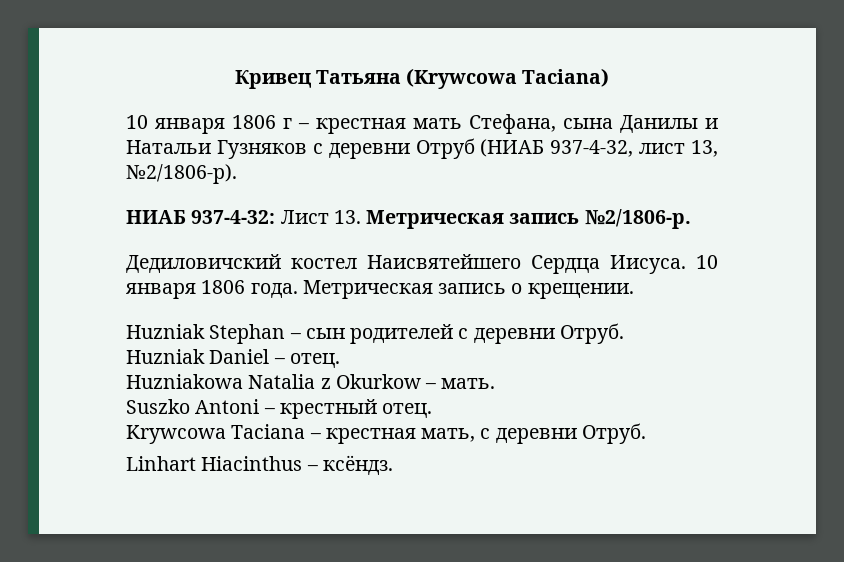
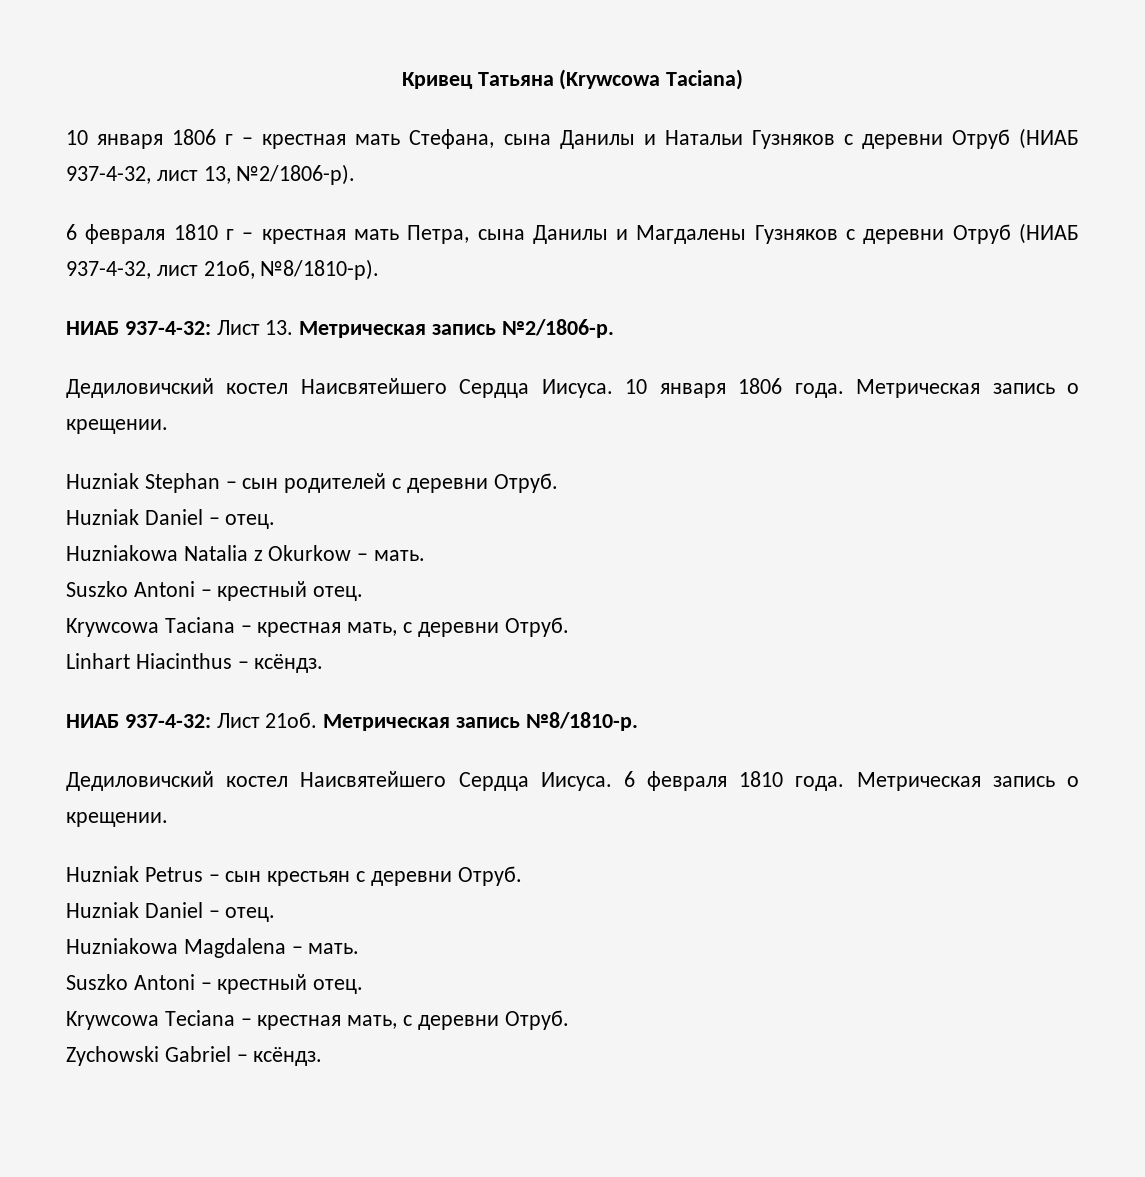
+ 6 февраля 1810 г – крестная мать Петра, сына Данилы и Магдалены Гузняков с деревни Отруб (НИАБ 937-4-32, лист 21об, №8/1810-р).
+ НИАБ 937-4-32: Лист 21об. Метрическая запись №8/1810-р.
+ Дедиловичский костел Наисвятейшего Сердца Иисуса. 6 февраля 1810 года. Метрическая запись о крещении.
+ Huzniak Petrus – сын крестьян с деревни Отруб.
+ Huzniak Daniel – отец.
+ Huzniakowa Magdalena – мать.
+ Suszko Antoni – крестный отец.
+ Krywcowa Teciana – крестная мать, с деревни Отруб.
+ Zychowski Gabriel – ксёндз.

